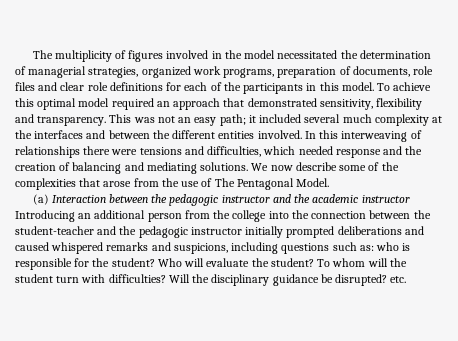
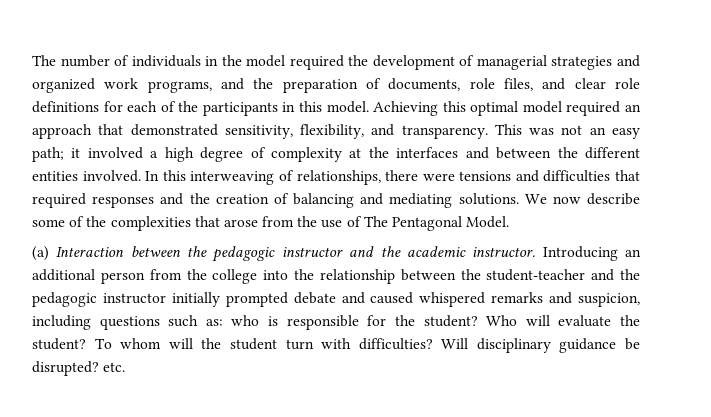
- The multiplicity of figures involved in the model necessitated the determination of managerial strategies, organized work programs, preparation of documents, role files and clear role definitions for each of the participants in this model.
+ The number of individuals in the model required the development of managerial strategies and organized work programs, and the preparation of documents, role files, and clear role definitions for each of the participants in this model.
- To achieve this optimal model required an approach that demonstrated sensitivity, flexibility and transparency.
+ Achieving this optimal model required an approach that demonstrated sensitivity, flexibility, and transparency.
- This was not an easy path; it included several much complexity at the interfaces and between the different entities involved.
+ This was not an easy path; it involved a high degree of complexity at the interfaces and between the different entities involved.
- In this interweaving of relationships there were tensions and difficulties, which needed response and the creation of balancing and mediating solutions.
+ In this interweaving of relationships, there were tensions and difficulties that required responses and the creation of balancing and mediating solutions.
- (a) Interaction between the pedagogic instructor and the academic instructor Introducing an additional person from the college into the connection between the student-teacher and the pedagogic instructor initially prompted deliberations and caused whispered remarks and suspicions, including questions such as: who is responsible for the student?
+ (a) Interaction between the pedagogic instructor and the academic instructor. Introducing an additional person from the college into the relationship between the student-teacher and the pedagogic instructor initially prompted debate and caused whispered remarks and suspicion, including questions such as: who is responsible for the student?
- Will the disciplinary guidance be disrupted? etc.
+ Will disciplinary guidance be disrupted? etc.

